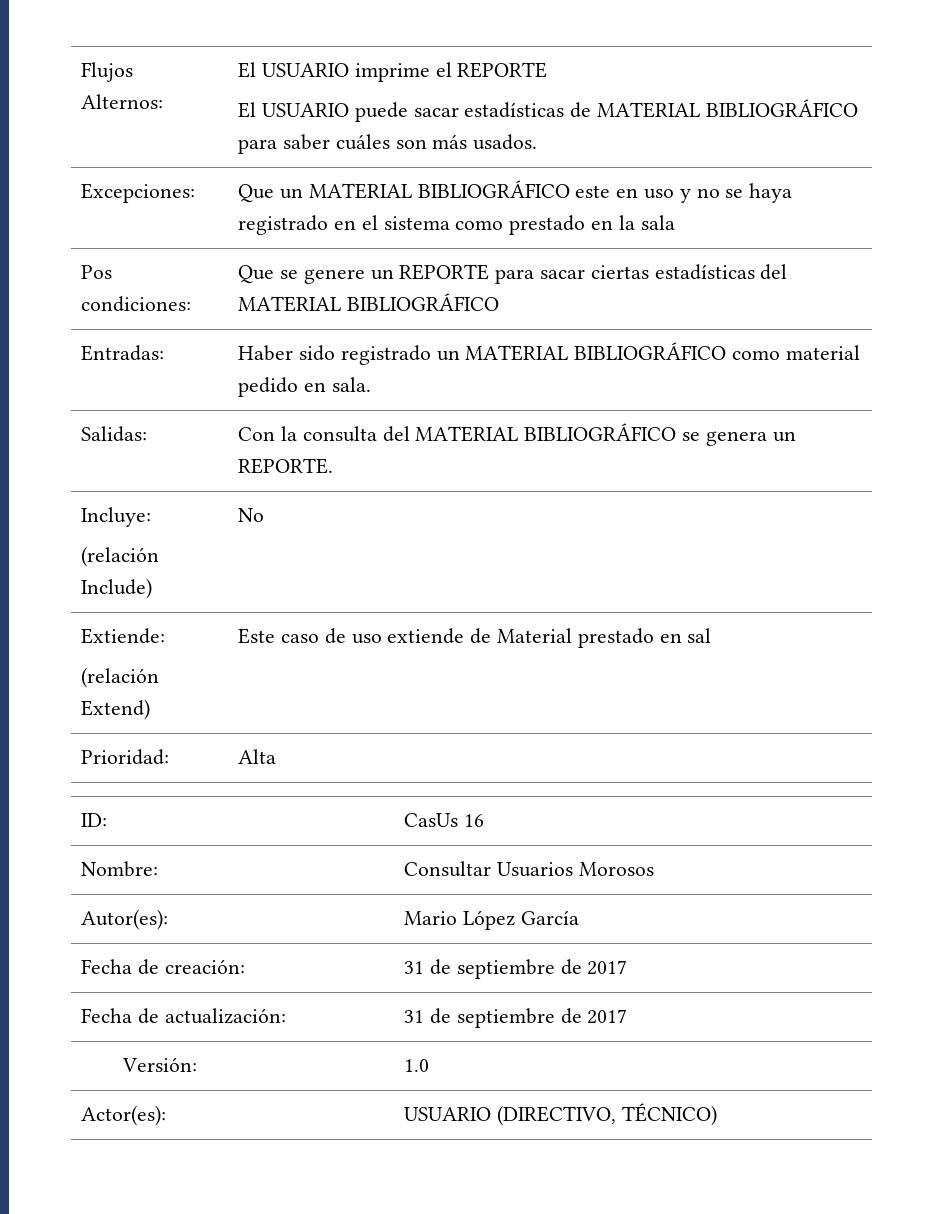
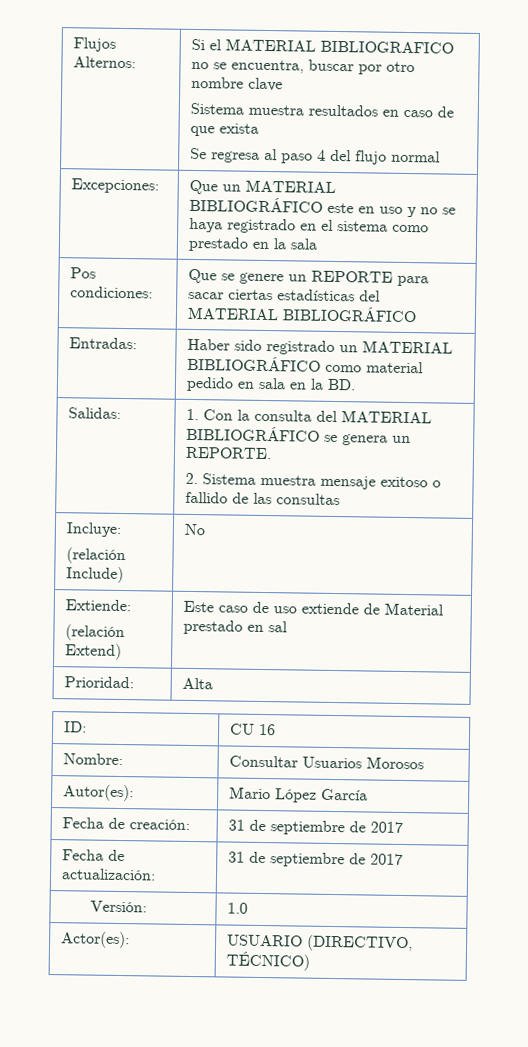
- Flujos Alternos: | El USUARIO imprime el REPORTE
- El USUARIO puede sacar estadísticas de MATERIAL BIBLIOGRÁFICO para saber cuáles son más usados.
+ Flujos Alternos: | Si el MATERIAL BIBLIOGRAFICO no se encuentra, buscar por otro nombre clave
+ Sistema muestra resultados en caso de que exista
+ Se regresa al paso 4 del flujo normal
- Entradas: | Haber sido registrado un MATERIAL BIBLIOGRÁFICO como material pedido en sala.
+ Entradas: | Haber sido registrado un MATERIAL BIBLIOGRÁFICO como material pedido en sala en la BD.
- Salidas: | Con la consulta del MATERIAL BIBLIOGRÁFICO se genera un REPORTE.
+ Salidas: | 1. Con la consulta del MATERIAL BIBLIOGRÁFICO se genera un REPORTE.
+ 2. Sistema muestra mensaje exitoso o fallido de las consultas
- ID: | CasUs 16
+ ID: | CU 16

